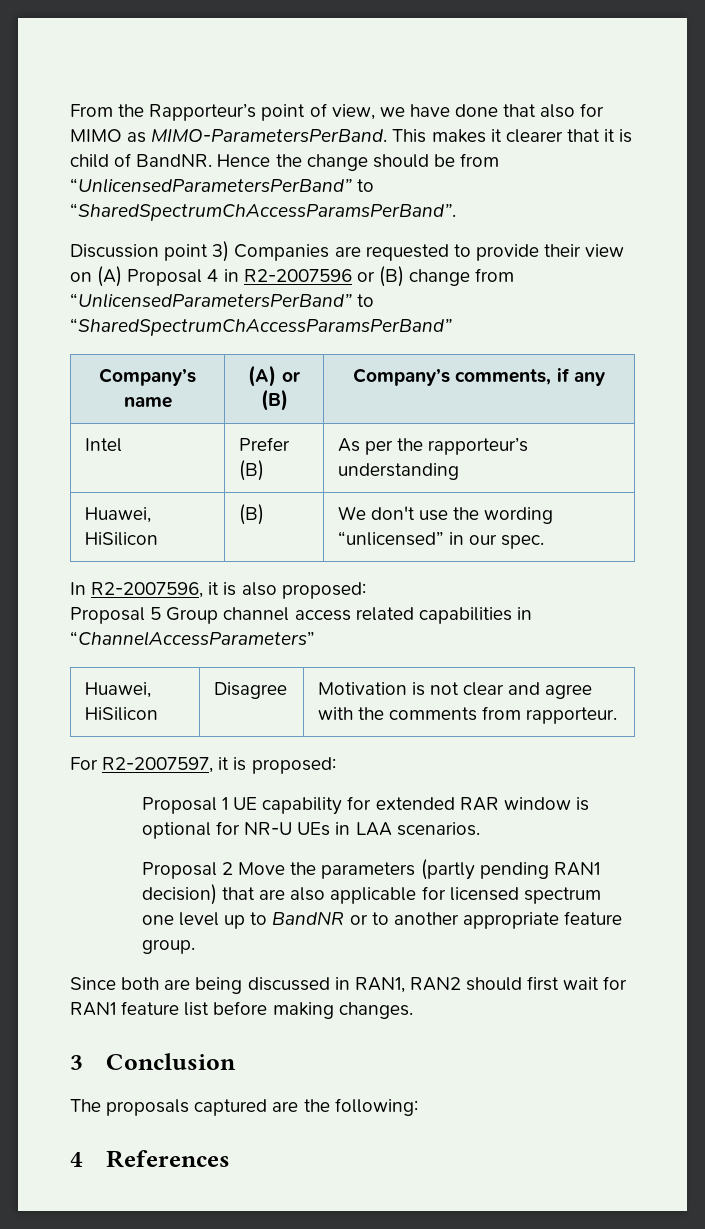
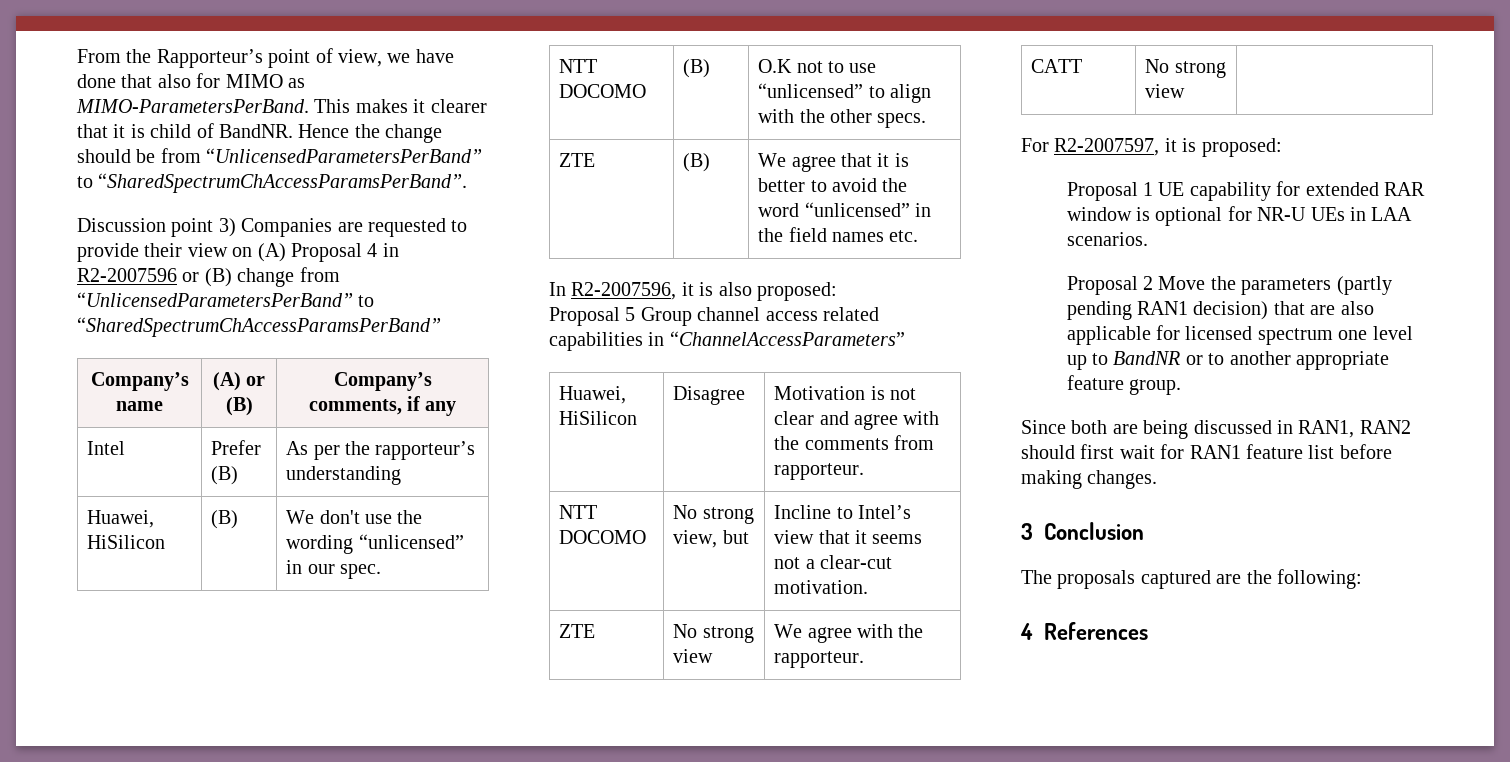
+ NTT DOCOMO | (B) | O.K not to use “unlicensed” to align with the other specs.
+ ZTE | (B) | We agree that it is better to avoid the word “unlicensed” in the field names etc.
+ NTT DOCOMO | No strong view, but | Incline to Intel’s view that it seems not a clear-cut motivation.
+ ZTE | No strong view | We agree with the rapporteur.
+ CATT | No strong view |

